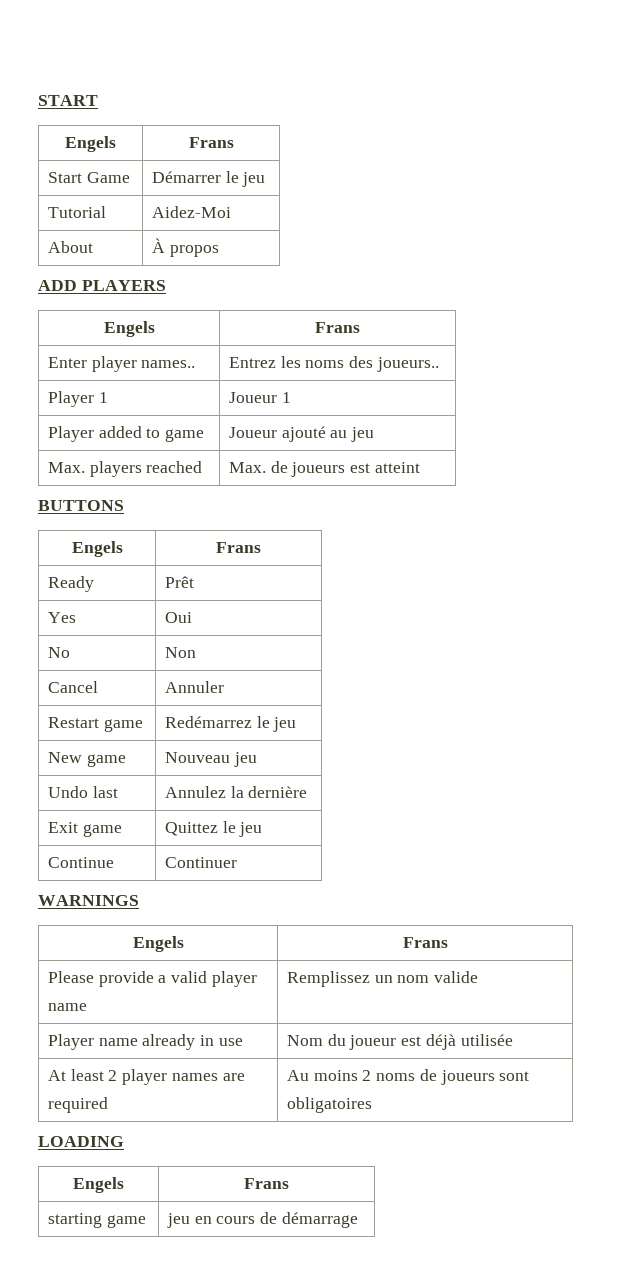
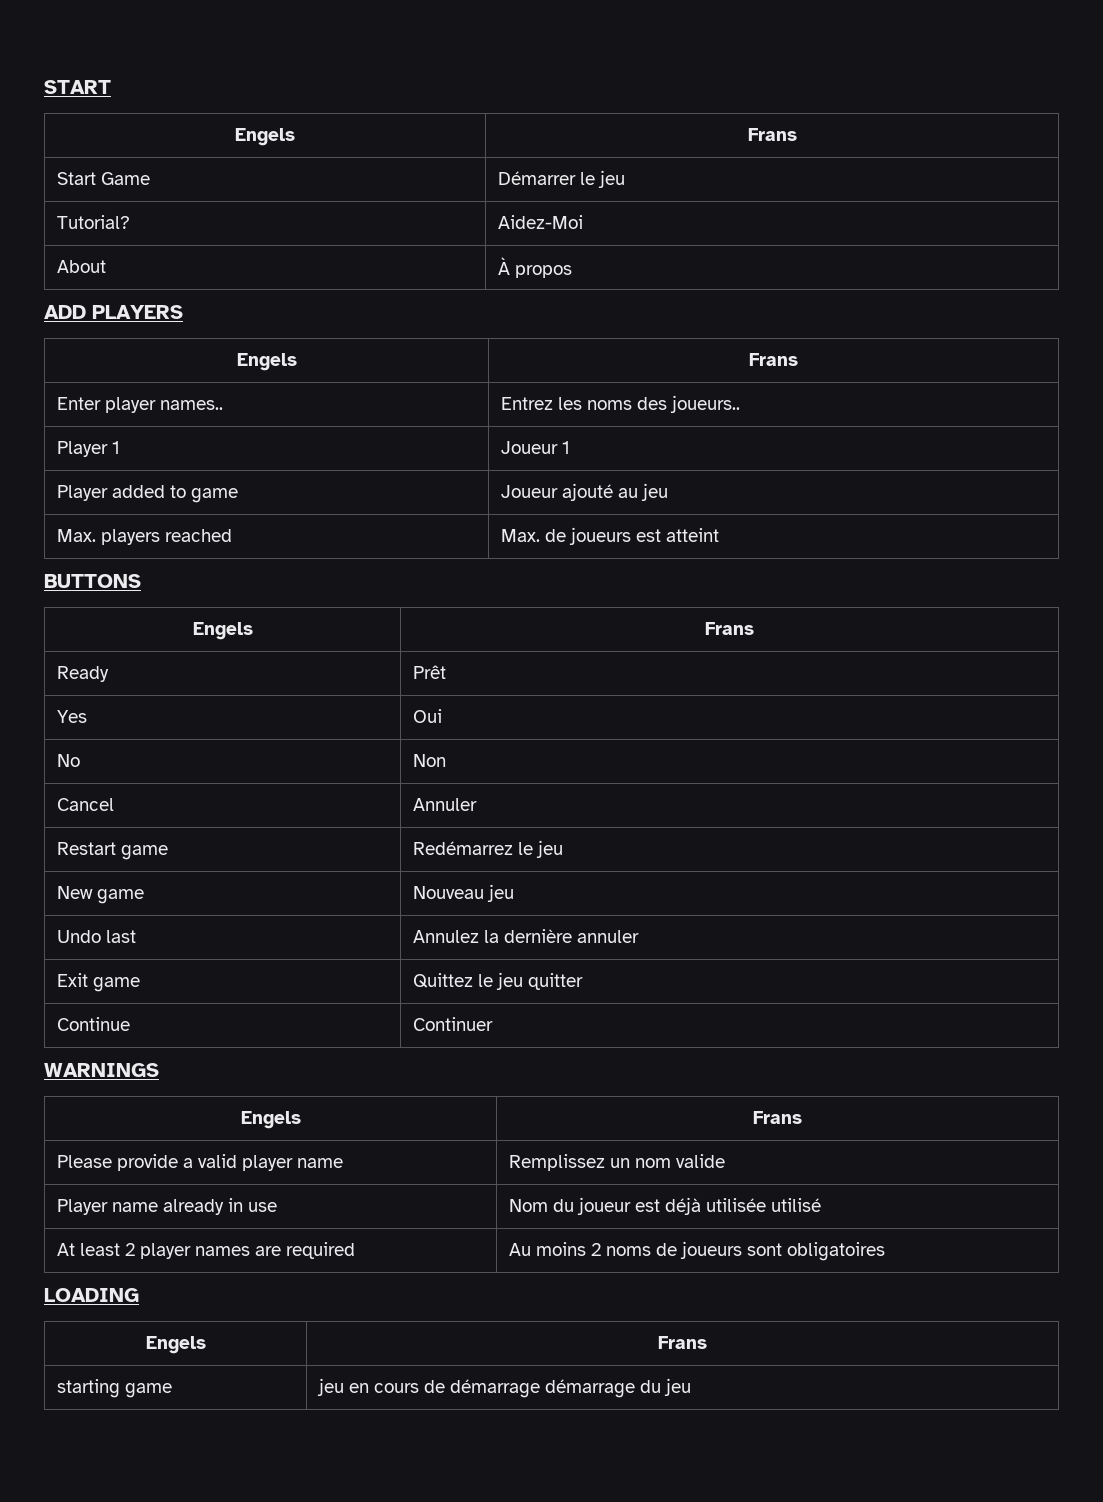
- Tutorial | Aidez-Moi
+ Tutorial? | Aidez-Moi
- Undo last | Annulez la dernière
+ Undo last | Annulez la dernière annuler
- Exit game | Quittez le jeu
+ Exit game | Quittez le jeu quitter
- Player name already in use | Nom du joueur est déjà utilisée
+ Player name already in use | Nom du joueur est déjà utilisée utilisé
- starting game | jeu en cours de démarrage
+ starting game | jeu en cours de démarrage démarrage du jeu

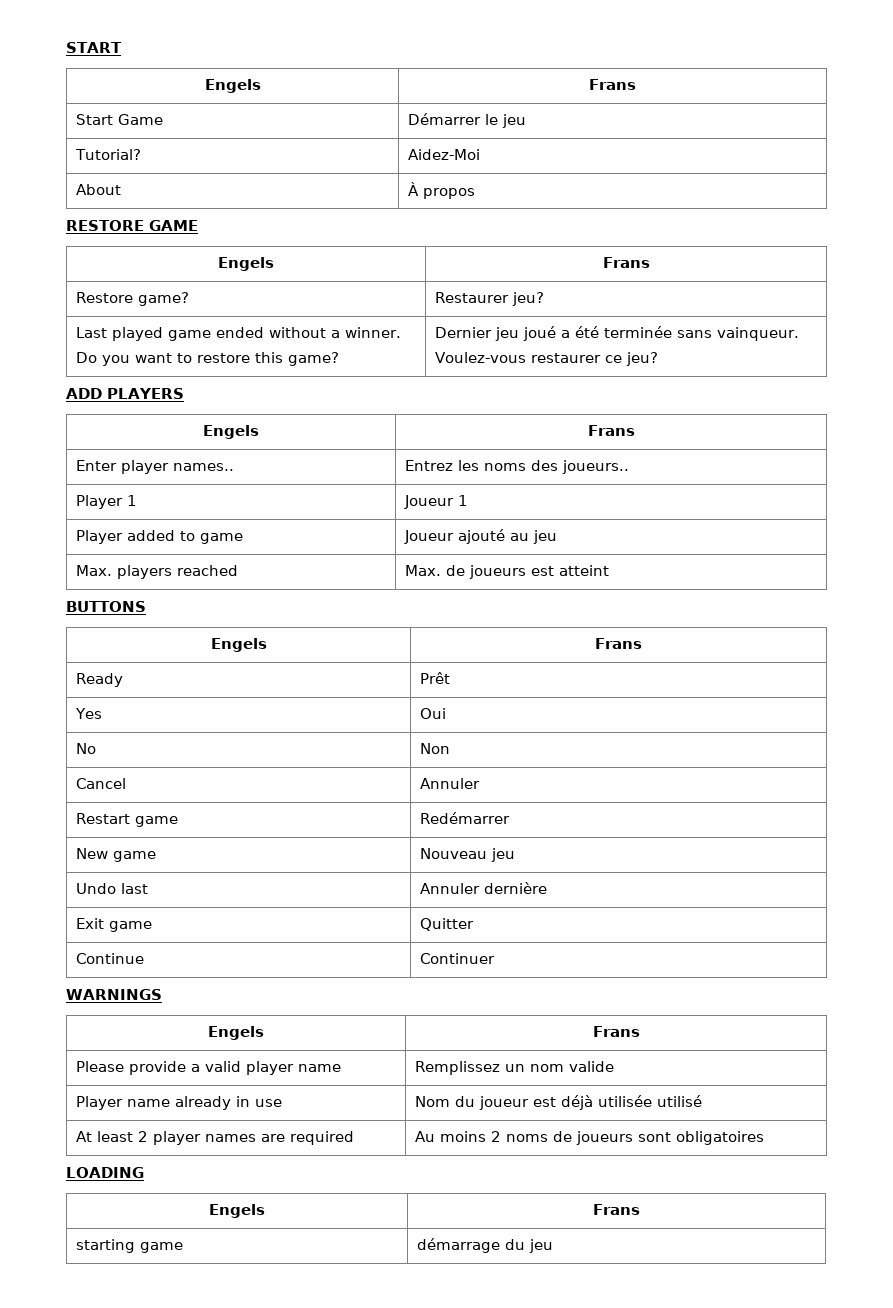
+ RESTORE GAME
+ Engels | Frans
+ Restore game? | Restaurer jeu?
+ Last played game ended without a winner.
+ Do you want to restore this game? | Dernier jeu joué a été terminée sans vainqueur.
+ Voulez-vous restaurer ce jeu?
- Restart game | Redémarrez le jeu
+ Restart game | Redémarrer
- Undo last | Annulez la dernière annuler
+ Undo last | Annuler dernière
- Exit game | Quittez le jeu quitter
+ Exit game | Quitter
- starting game | jeu en cours de démarrage démarrage du jeu
+ starting game | démarrage du jeu

